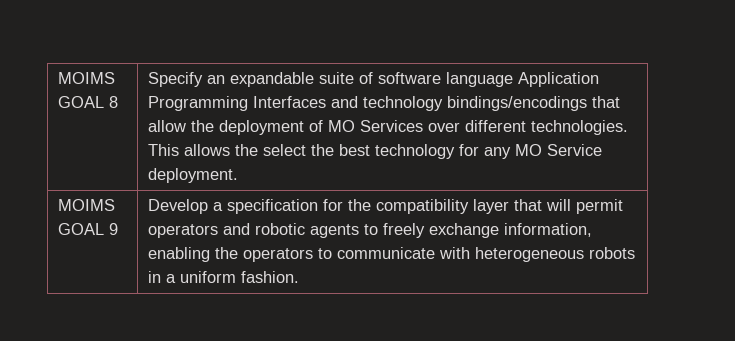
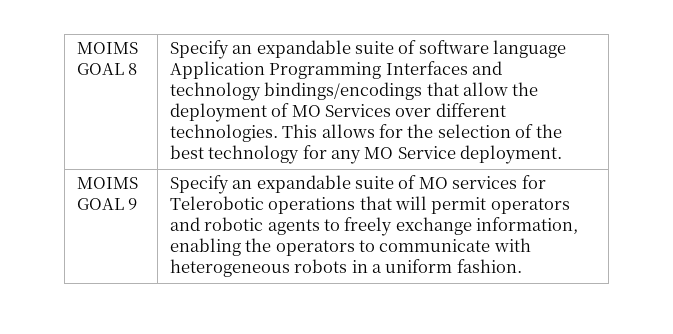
- MOIMS GOAL 8 | Specify an expandable suite of software language Application Programming Interfaces and technology bindings/encodings that allow the deployment of MO Services over different technologies. This allows the select the best technology for any MO Service deployment.
+ MOIMS GOAL 8 | Specify an expandable suite of software language Application Programming Interfaces and technology bindings/encodings that allow the deployment of MO Services over different technologies. This allows for the selection of the best technology for any MO Service deployment.
- MOIMS GOAL 9 | Develop a specification for the compatibility layer that will permit operators and robotic agents to freely exchange information, enabling the operators to communicate with heterogeneous robots in a uniform fashion.
+ MOIMS GOAL 9 | Specify an expandable suite of MO services for Telerobotic operations that will permit operators and robotic agents to freely exchange information, enabling the operators to communicate with heterogeneous robots in a uniform fashion.

